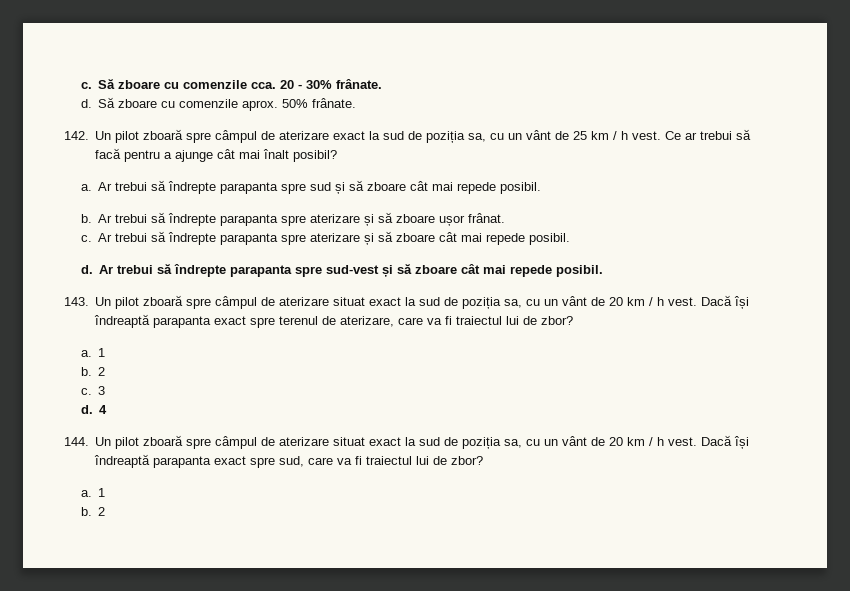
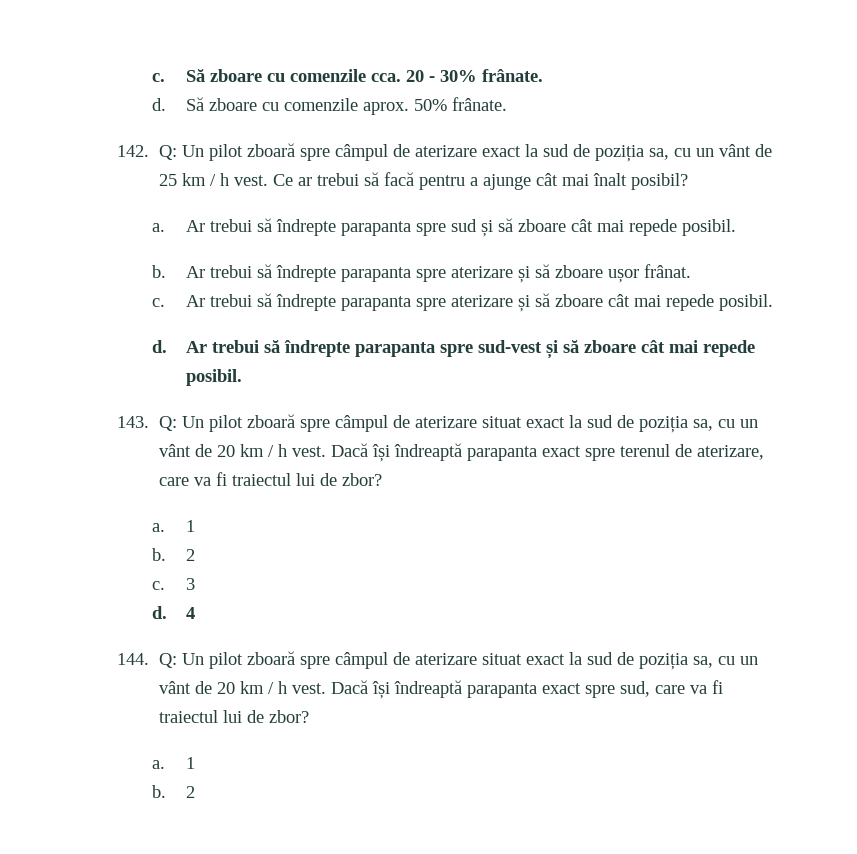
- 142. Un pilot zboară spre câmpul de aterizare exact la sud de poziția sa, cu un vânt de 25 km / h vest.
+ 142. Q: Un pilot zboară spre câmpul de aterizare exact la sud de poziția sa, cu un vânt de 25 km / h vest.
- 143. Un pilot zboară spre câmpul de aterizare situat exact la sud de poziția sa, cu un vânt de 20 km / h vest.
+ 143. Q: Un pilot zboară spre câmpul de aterizare situat exact la sud de poziția sa, cu un vânt de 20 km / h vest.
- 144. Un pilot zboară spre câmpul de aterizare situat exact la sud de poziția sa, cu un vânt de 20 km / h vest.
+ 144. Q: Un pilot zboară spre câmpul de aterizare situat exact la sud de poziția sa, cu un vânt de 20 km / h vest.

